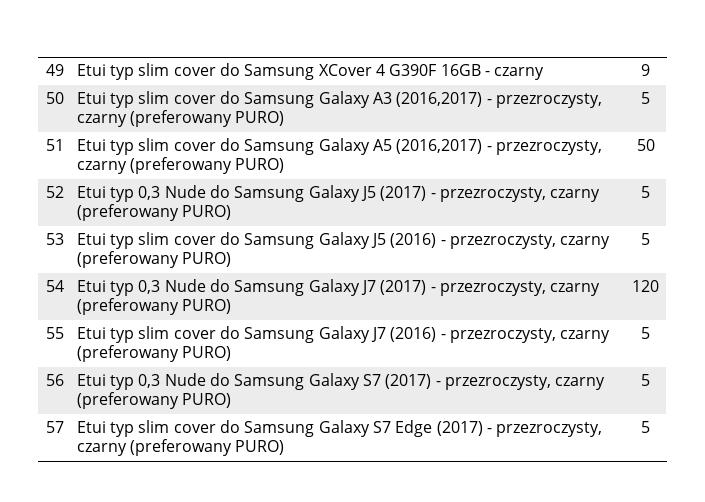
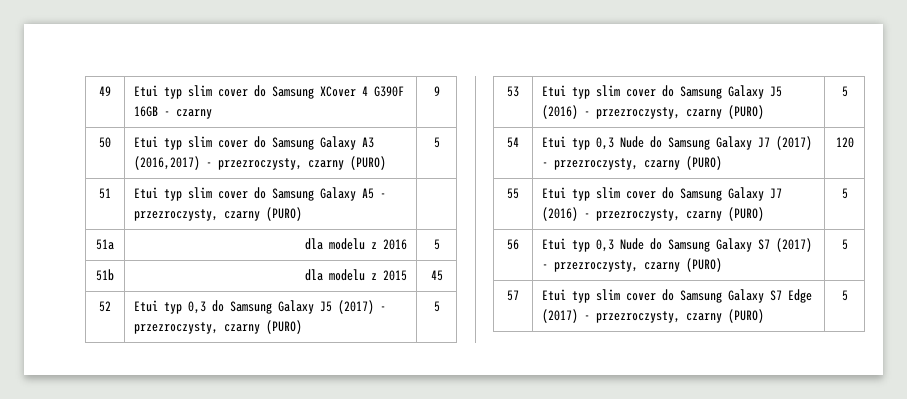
- 50 | Etui typ slim cover do Samsung Galaxy A3 (2016,2017) - przezroczysty, czarny (preferowany PURO) | 5
+ 50 | Etui typ slim cover do Samsung Galaxy A3 (2016,2017) - przezroczysty, czarny (PURO) | 5
- 51 | Etui typ slim cover do Samsung Galaxy A5 (2016,2017) - przezroczysty, czarny (preferowany PURO) | 50
+ 51 | Etui typ slim cover do Samsung Galaxy A5 - przezroczysty, czarny (PURO) |
+ 51a | dla modelu z 2016 | 5
+ 51b | dla modelu z 2015 | 45
- 52 | Etui typ 0,3 Nude do Samsung Galaxy J5 (2017) - przezroczysty, czarny (preferowany PURO) | 5
+ 52 | Etui typ 0,3 do Samsung Galaxy J5 (2017) - przezroczysty, czarny (PURO) | 5
- 53 | Etui typ slim cover do Samsung Galaxy J5 (2016) - przezroczysty, czarny (preferowany PURO) | 5
+ 53 | Etui typ slim cover do Samsung Galaxy J5 (2016) - przezroczysty, czarny (PURO) | 5
- 54 | Etui typ 0,3 Nude do Samsung Galaxy J7 (2017) - przezroczysty, czarny (preferowany PURO) | 120
+ 54 | Etui typ 0,3 Nude do Samsung Galaxy J7 (2017) - przezroczysty, czarny (PURO) | 120
- 55 | Etui typ slim cover do Samsung Galaxy J7 (2016) - przezroczysty, czarny (preferowany PURO) | 5
+ 55 | Etui typ slim cover do Samsung Galaxy J7 (2016) - przezroczysty, czarny (PURO) | 5
- 56 | Etui typ 0,3 Nude do Samsung Galaxy S7 (2017) - przezroczysty, czarny (preferowany PURO) | 5
+ 56 | Etui typ 0,3 Nude do Samsung Galaxy S7 (2017) - przezroczysty, czarny (PURO) | 5
- 57 | Etui typ slim cover do Samsung Galaxy S7 Edge (2017) - przezroczysty, czarny (preferowany PURO) | 5
+ 57 | Etui typ slim cover do Samsung Galaxy S7 Edge (2017) - przezroczysty, czarny (PURO) | 5

